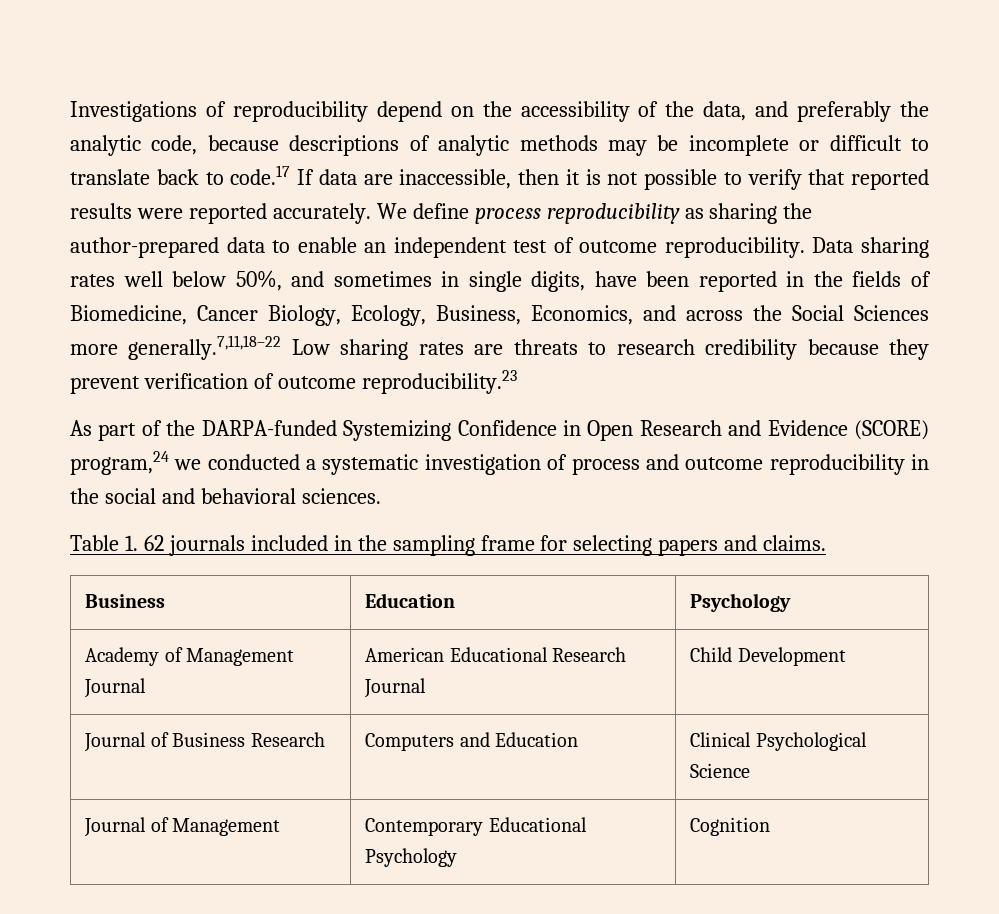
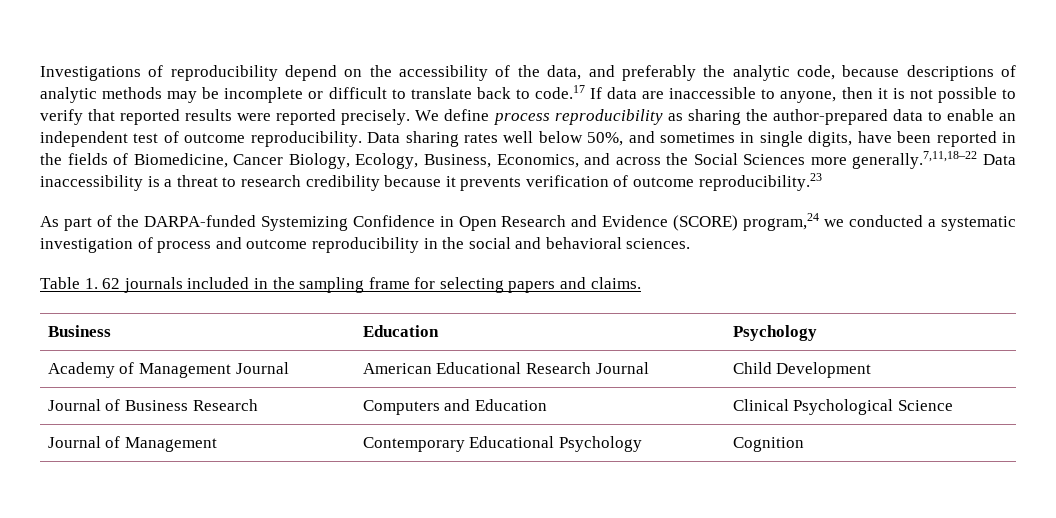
- Investigations of reproducibility depend on the accessibility of the data, and preferably the analytic code, because descriptions of analytic methods may be incomplete or difficult to translate back to code.17 If data are inaccessible, then it is not possible to verify that reported results were reported accurately.
+ Investigations of reproducibility depend on the accessibility of the data, and preferably the analytic code, because descriptions of analytic methods may be incomplete or difficult to translate back to code.17 If data are inaccessible to anyone, then it is not possible to verify that reported results were reported precisely.
- Data sharing rates well below 50%, and sometimes in single digits, have been reported in the fields of Biomedicine, Cancer Biology, Ecology, Business, Economics, and across the Social Sciences more generally.7,11,18–22 Low sharing rates are threats to research credibility because they prevent verification of outcome reproducibility.23
+ Data sharing rates well below 50%, and sometimes in single digits, have been reported in the fields of Biomedicine, Cancer Biology, Ecology, Business, Economics, and across the Social Sciences more generally.7,11,18–22 Data inaccessibility is a threat to research credibility because it prevents verification of outcome reproducibility.23

